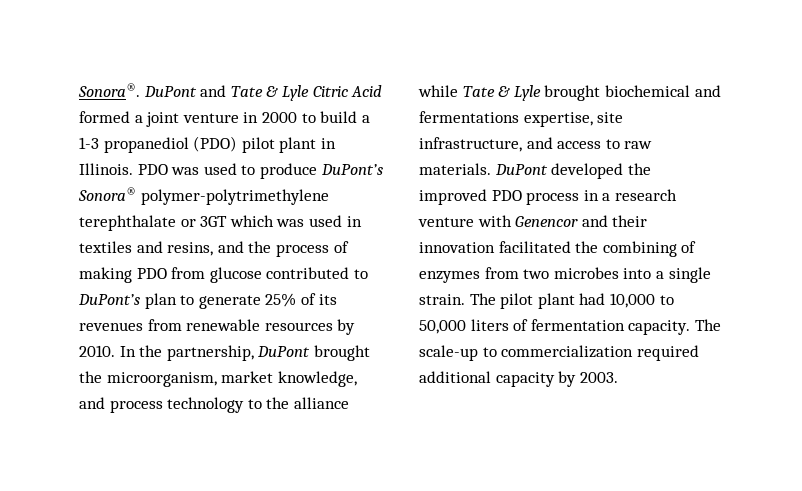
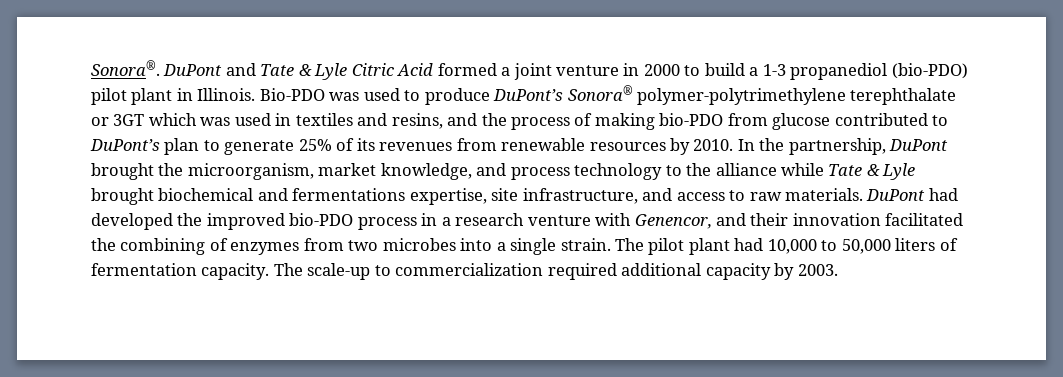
- DuPont and Tate & Lyle Citric Acid formed a joint venture in 2000 to build a 1-3 propanediol (PDO) pilot plant in Illinois.
+ DuPont and Tate & Lyle Citric Acid formed a joint venture in 2000 to build a 1-3 propanediol (bio-PDO) pilot plant in Illinois.
- PDO was used to produce DuPont’s Sonora® polymer-polytrimethylene terephthalate or 3GT which was used in textiles and resins, and the process of making PDO from glucose contributed to DuPont’s plan to generate 25% of its revenues from renewable resources by 2010.
+ Bio-PDO was used to produce DuPont’s Sonora® polymer-polytrimethylene terephthalate or 3GT which was used in textiles and resins, and the process of making bio-PDO from glucose contributed to DuPont’s plan to generate 25% of its revenues from renewable resources by 2010.
- DuPont developed the improved PDO process in a research venture with Genencor and their innovation facilitated the combining of enzymes from two microbes into a single strain.
+ DuPont had developed the improved bio-PDO process in a research venture with Genencor, and their innovation facilitated the combining of enzymes from two microbes into a single strain.

